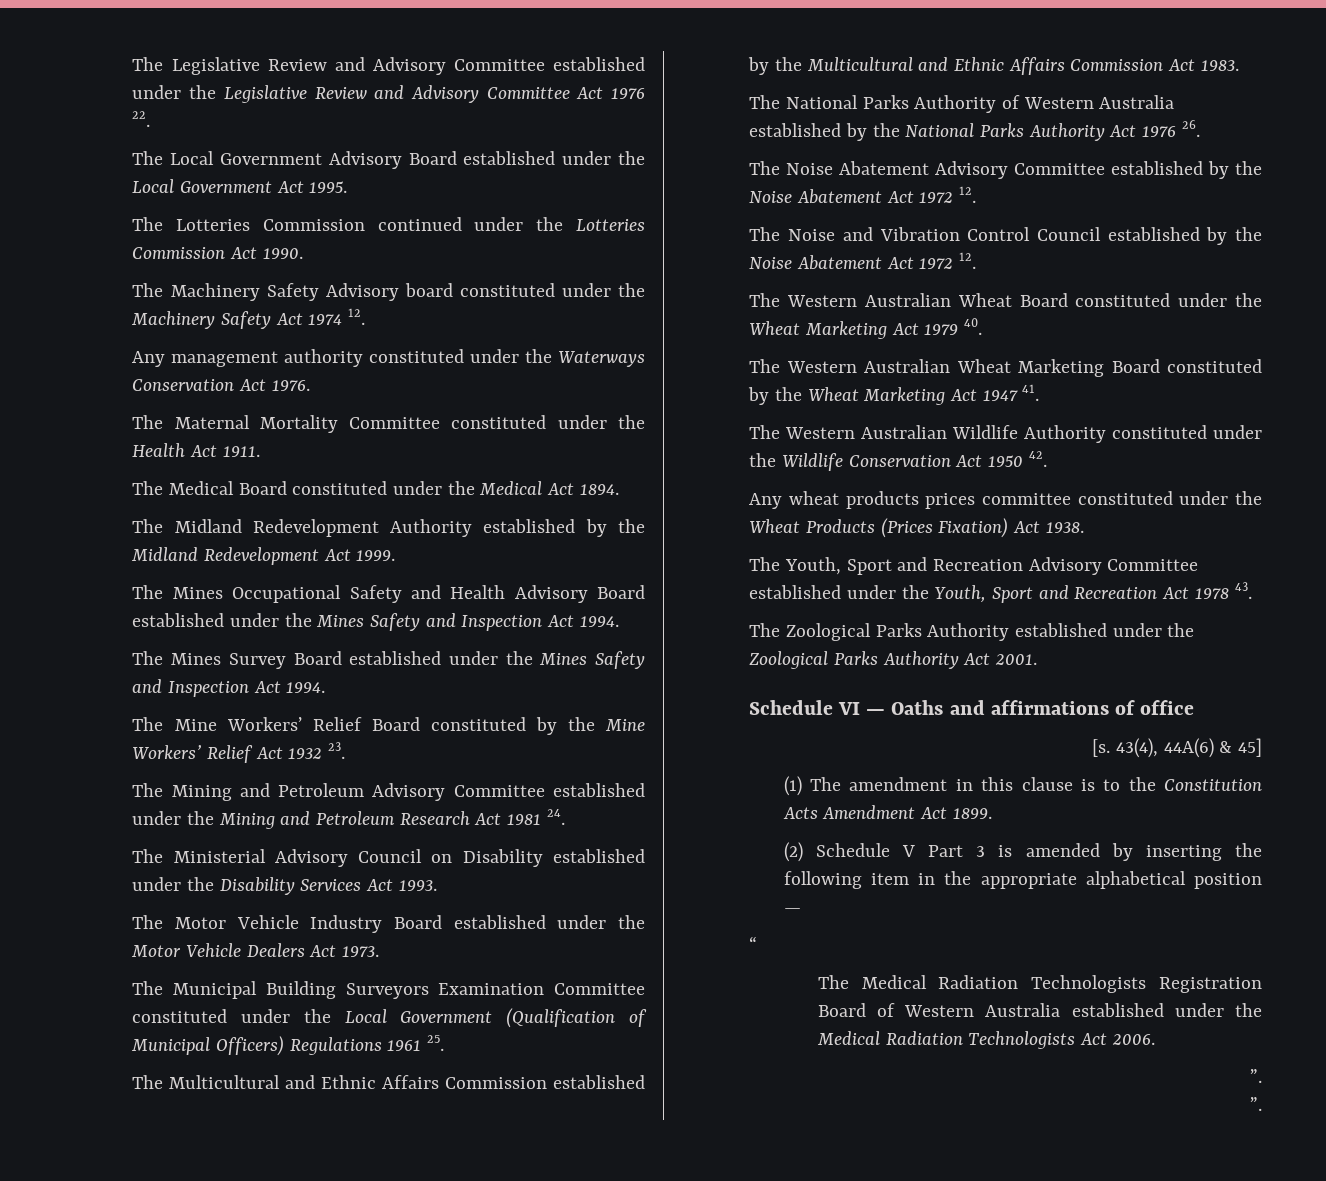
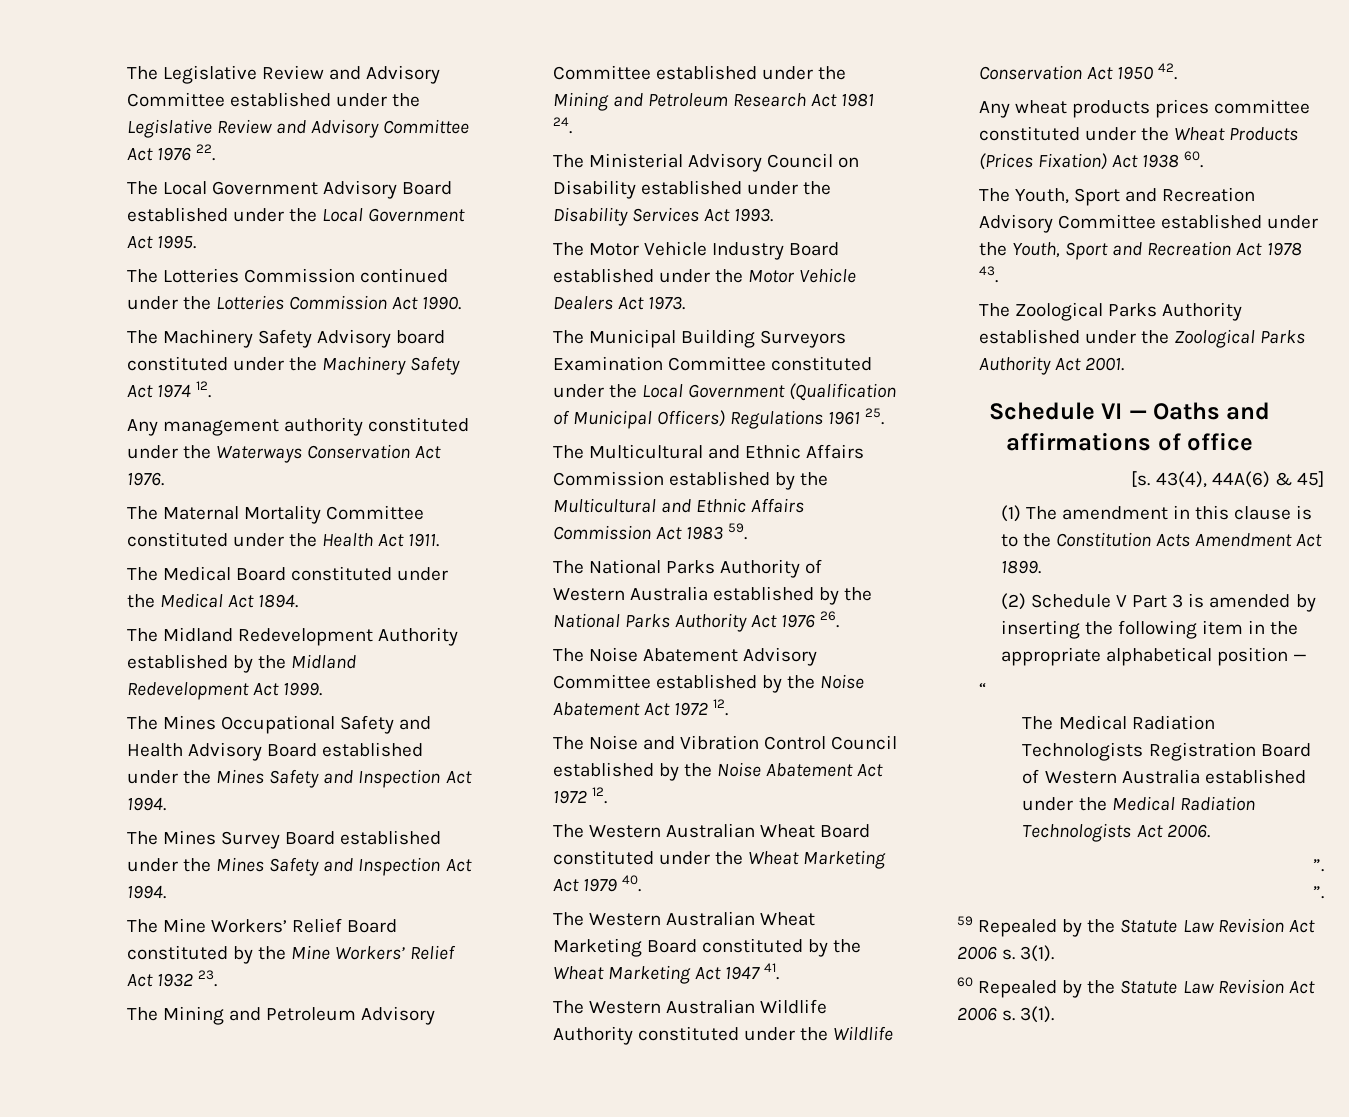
- The Multicultural and Ethnic Affairs Commission established by the Multicultural and Ethnic Affairs Commission Act 1983.
+ The Multicultural and Ethnic Affairs Commission established by the Multicultural and Ethnic Affairs Commission Act 1983 59.
- Any wheat products prices committee constituted under the Wheat Products (Prices Fixation) Act 1938.
+ Any wheat products prices committee constituted under the Wheat Products (Prices Fixation) Act 1938 60.
+ 59 Repealed by the Statute Law Revision Act 2006 s. 3(1).
+ 60 Repealed by the Statute Law Revision Act 2006 s. 3(1).

